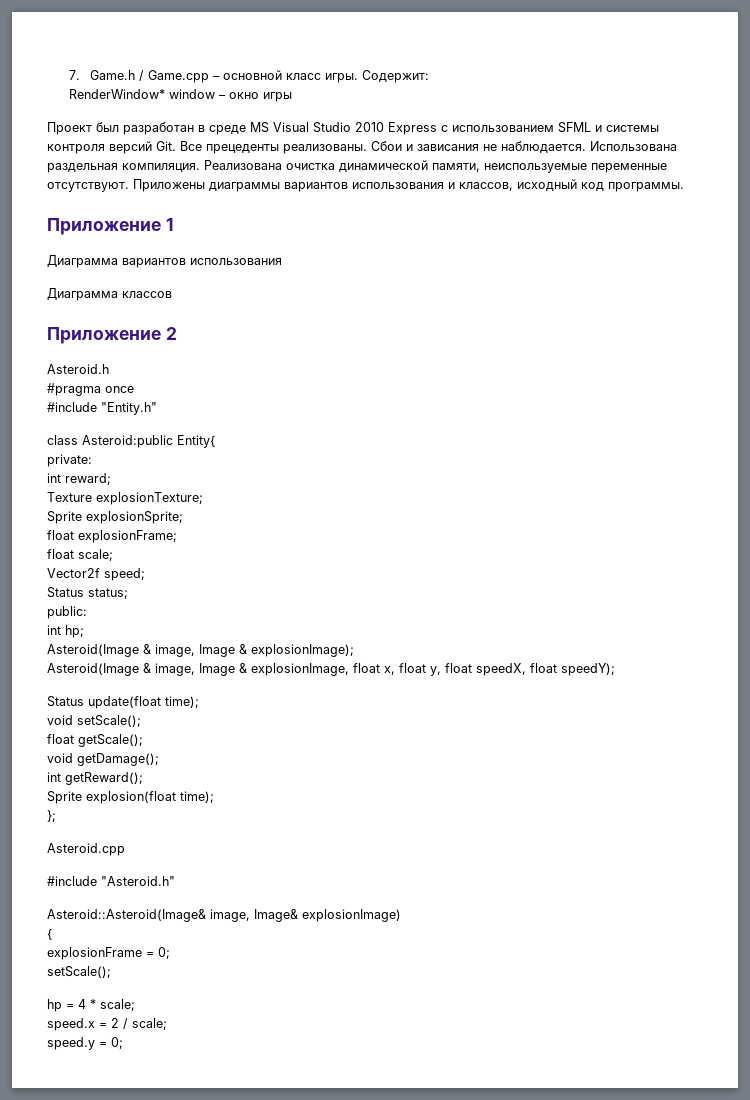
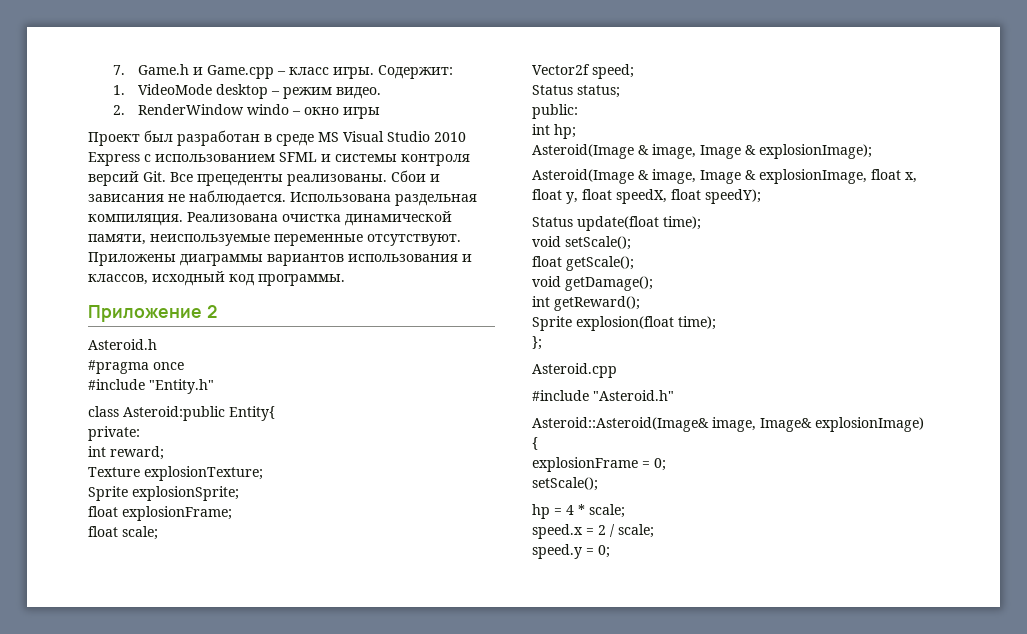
- 7. Game.h / Game.cpp – основной класс игры.
+ 7. Game.h и Game.cpp – класс игры.
- RenderWindow* window – окно игры
+ 1. VideoMode desktop – режим видео.
+ 2. RenderWindow windo – окно игры
- Приложение 1
- Диаграмма вариантов использования
- Диаграмма классов

